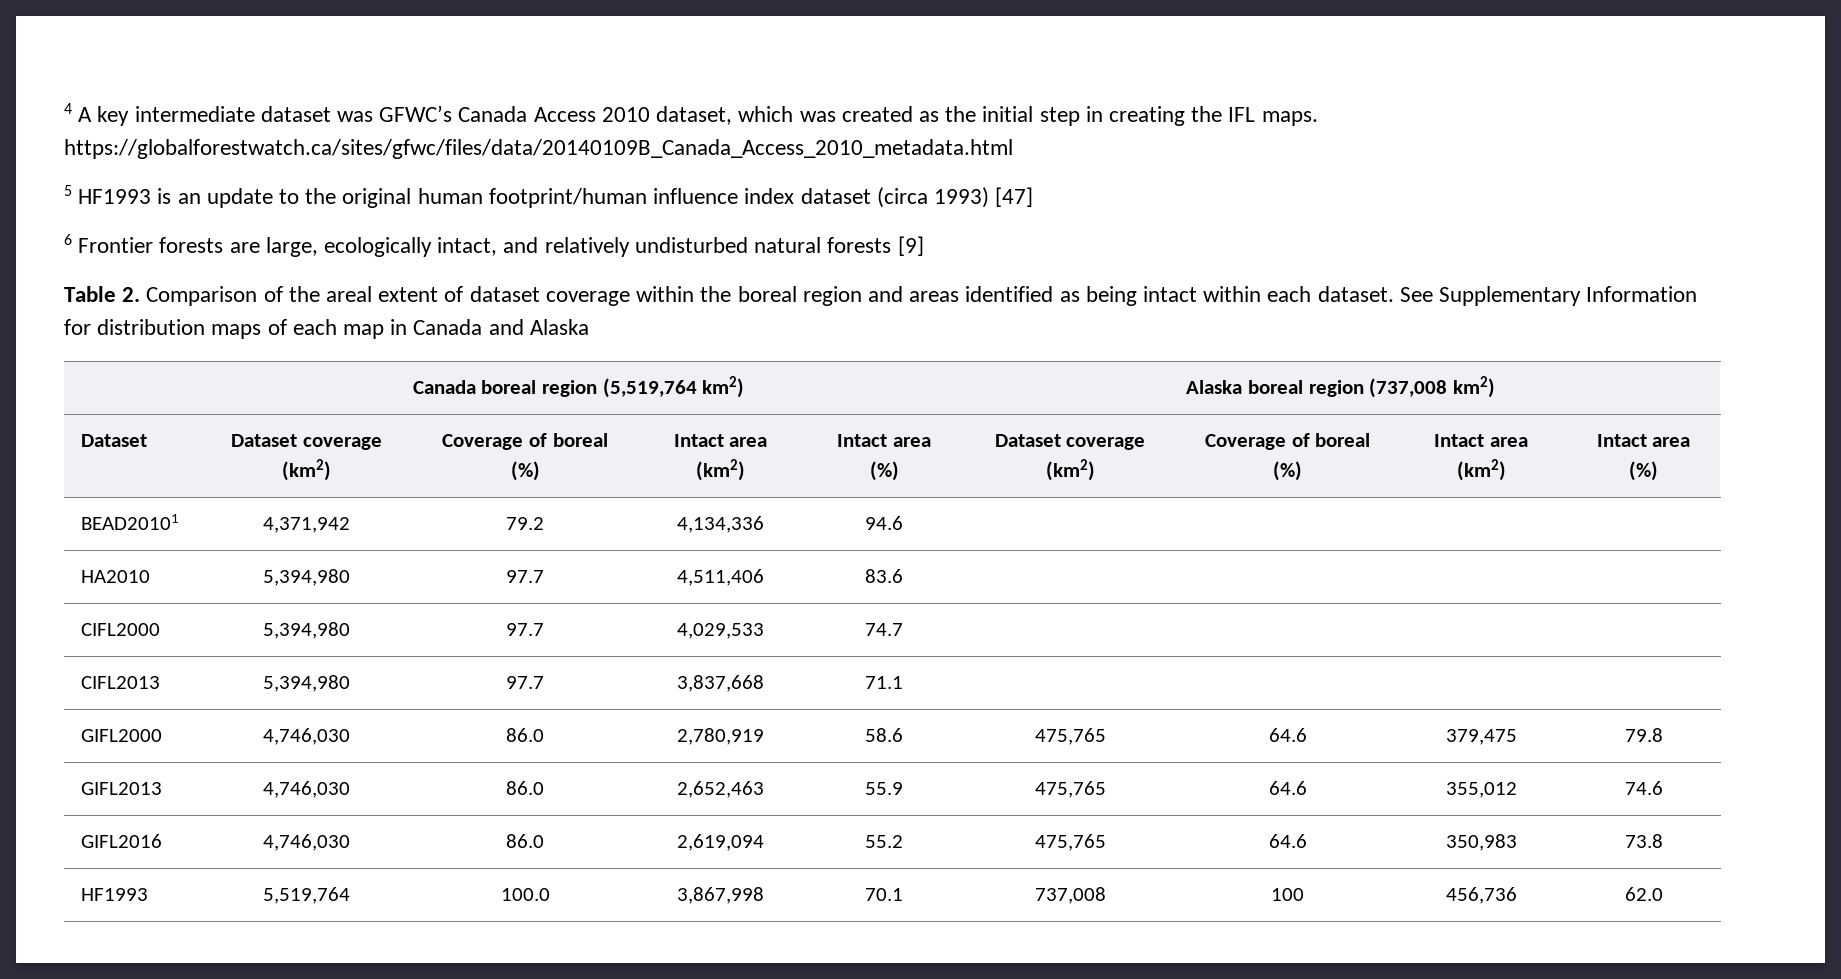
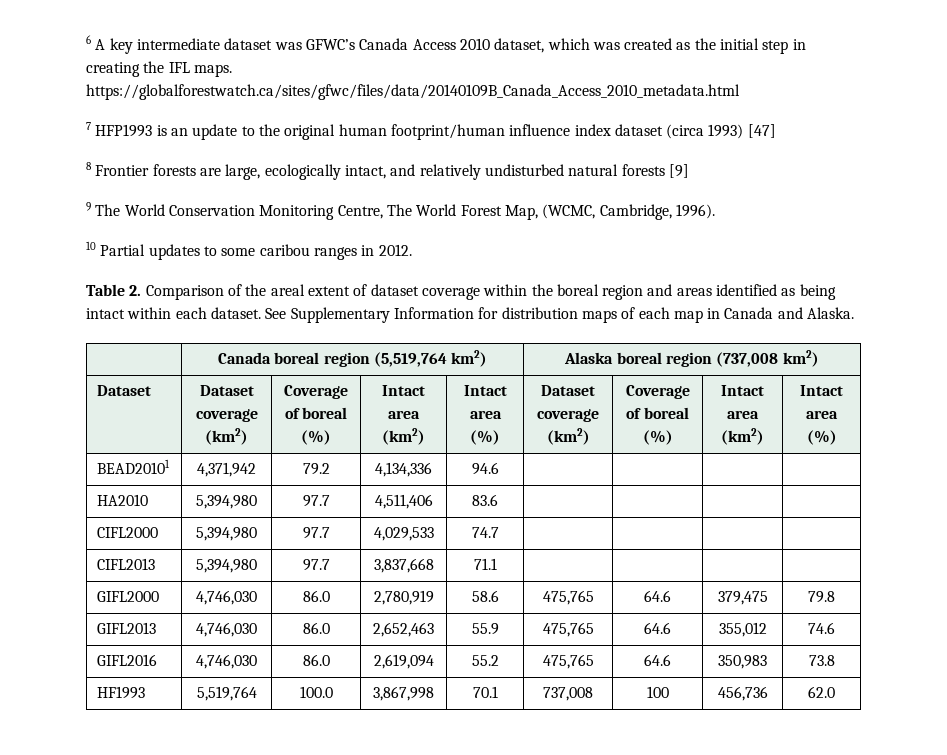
- 4 A key intermediate dataset was GFWC’s Canada Access 2010 dataset, which was created as the initial step in creating the IFL maps. https://globalforestwatch.ca/sites/gfwc/files/data/20140109B_Canada_Access_2010_metadata.html
+ 6 A key intermediate dataset was GFWC’s Canada Access 2010 dataset, which was created as the initial step in creating the IFL maps. https://globalforestwatch.ca/sites/gfwc/files/data/20140109B_Canada_Access_2010_metadata.html
- 5 HF1993 is an update to the original human footprint/human influence index dataset (circa 1993) [47]
+ 7 HFP1993 is an update to the original human footprint/human influence index dataset (circa 1993) [47]
- 6 Frontier forests are large, ecologically intact, and relatively undisturbed natural forests [9]
+ 8 Frontier forests are large, ecologically intact, and relatively undisturbed natural forests [9]
+ 9 The World Conservation Monitoring Centre, The World Forest Map, (WCMC, Cambridge, 1996).
+ 10 Partial updates to some caribou ranges in 2012.
- See Supplementary Information for distribution maps of each map in Canada and Alaska
+ See Supplementary Information for distribution maps of each map in Canada and Alaska.

